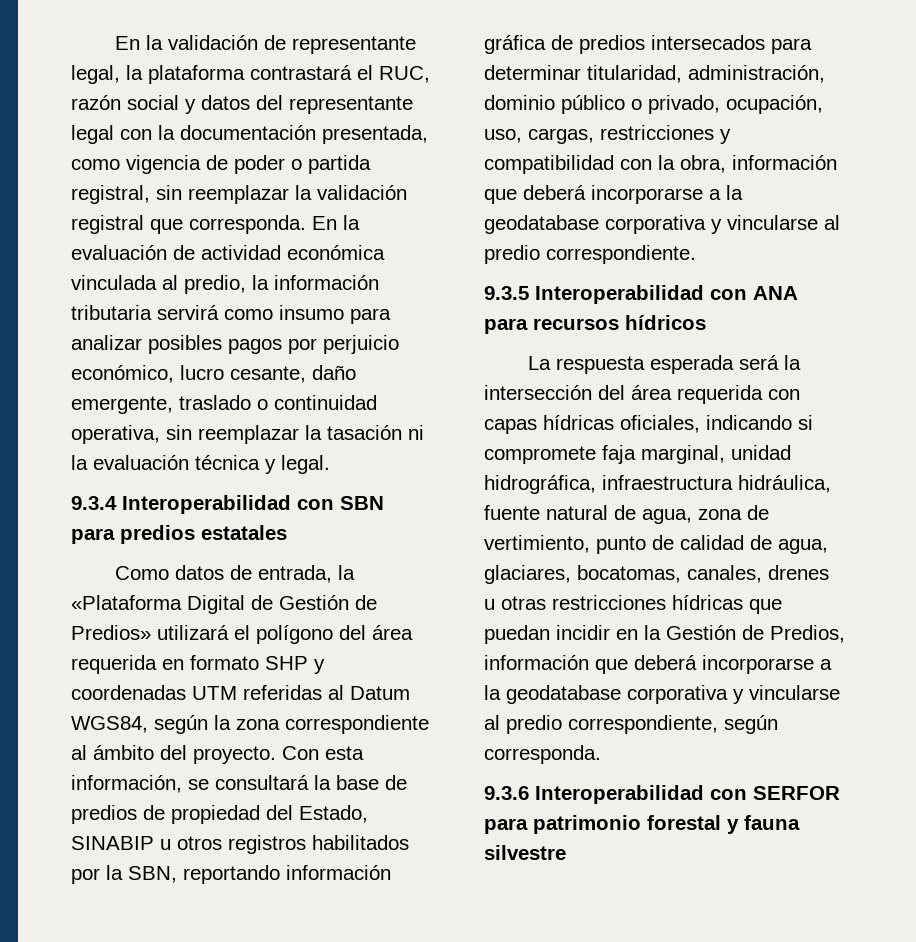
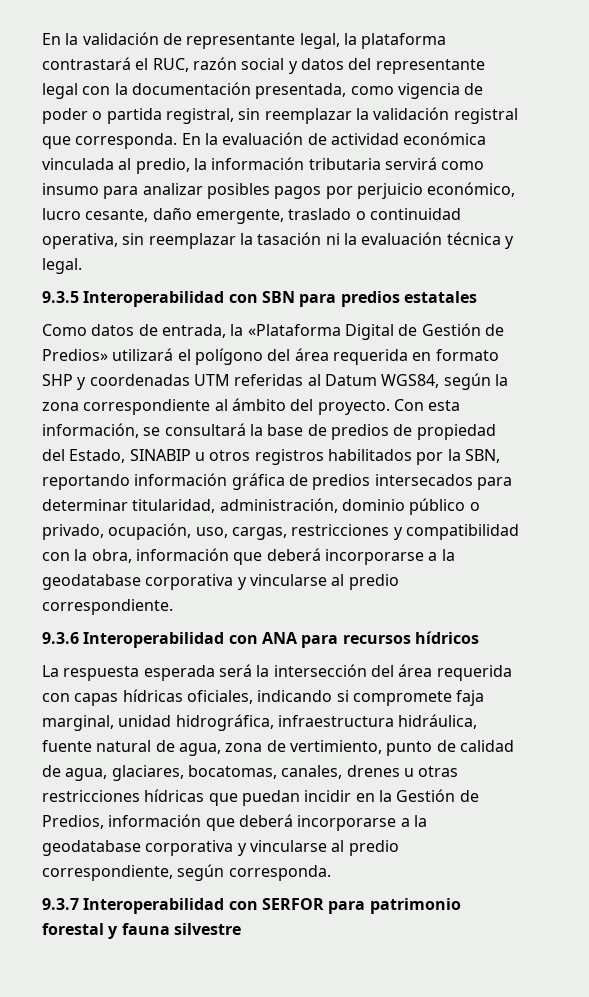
- 9.3.4 Interoperabilidad con SBN para predios estatales
+ 9.3.5 Interoperabilidad con SBN para predios estatales
- 9.3.5 Interoperabilidad con ANA para recursos hídricos
+ 9.3.6 Interoperabilidad con ANA para recursos hídricos
- 9.3.6 Interoperabilidad con SERFOR para patrimonio forestal y fauna silvestre
+ 9.3.7 Interoperabilidad con SERFOR para patrimonio forestal y fauna silvestre

